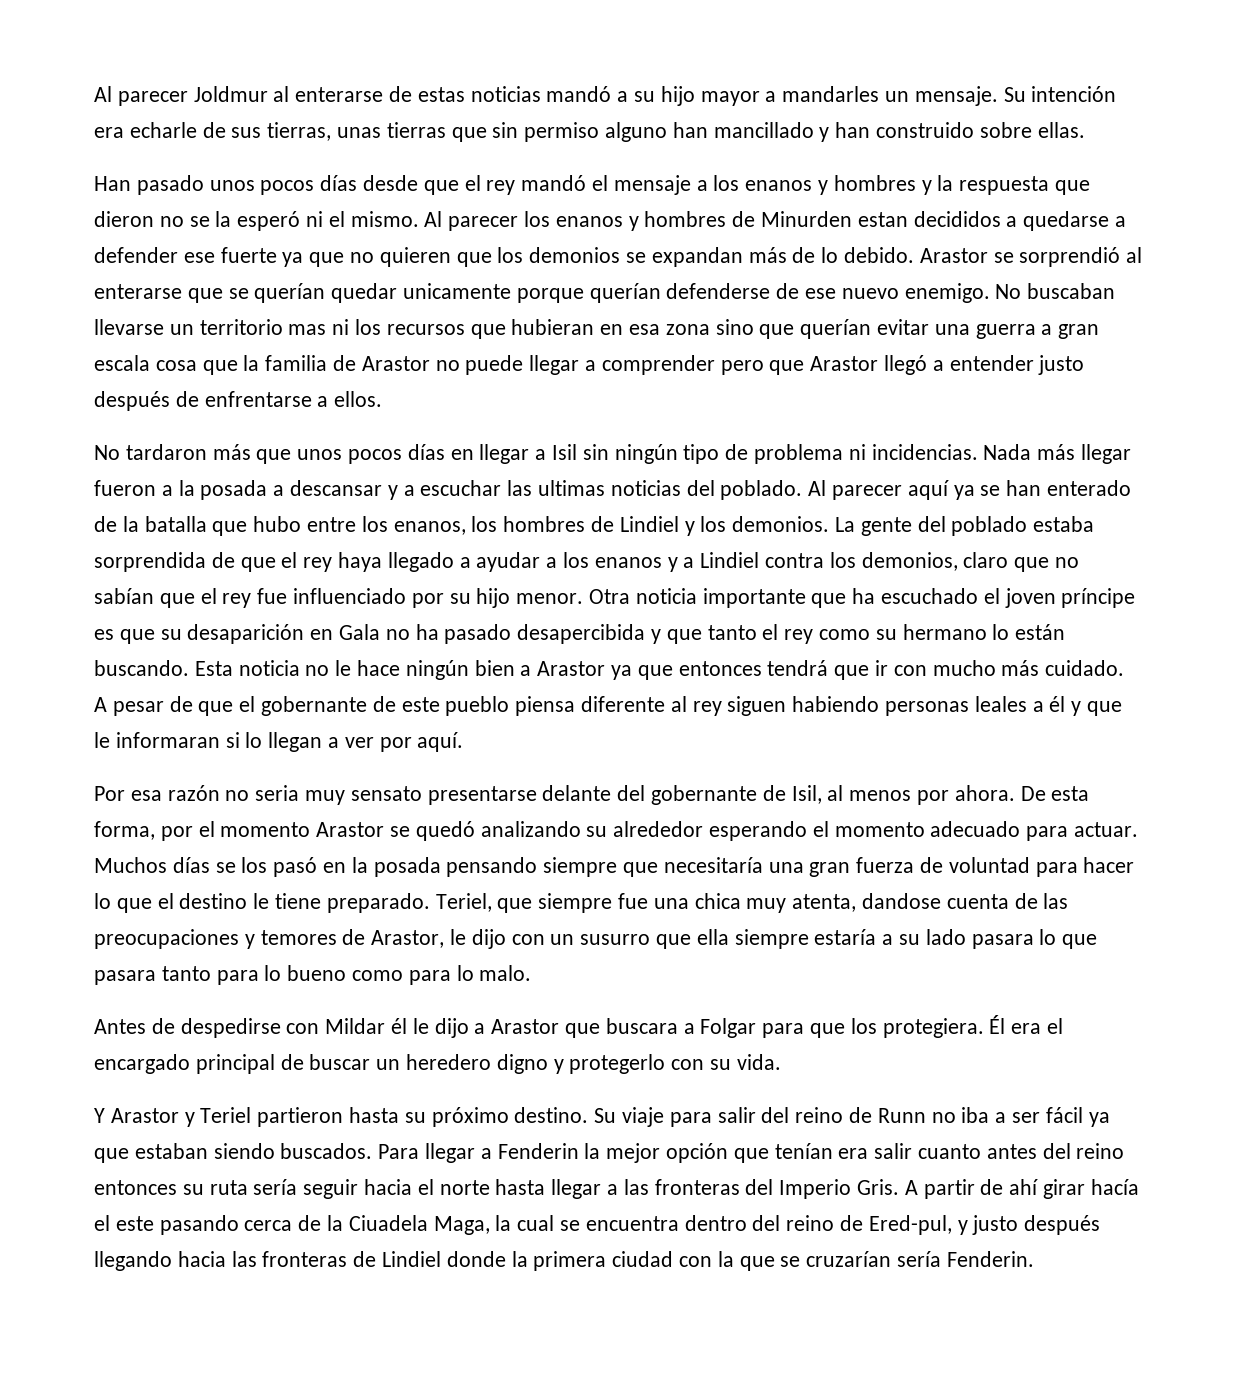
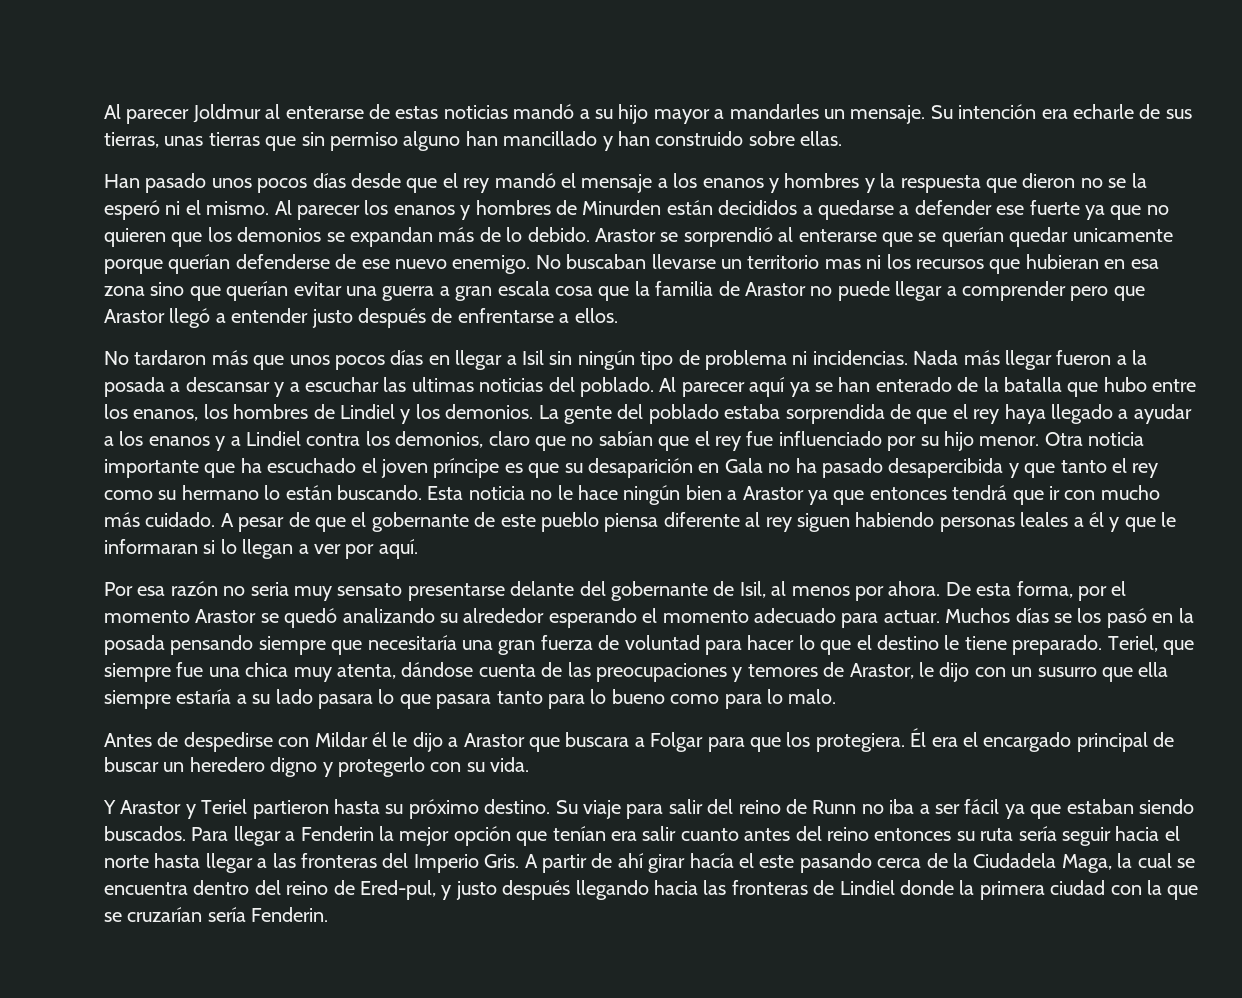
- Al parecer los enanos y hombres de Minurden estan decididos a quedarse a defender ese fuerte ya que no quieren que los demonios se expandan más de lo debido.
+ Al parecer los enanos y hombres de Minurden están decididos a quedarse a defender ese fuerte ya que no quieren que los demonios se expandan más de lo debido.
- Teriel, que siempre fue una chica muy atenta, dandose cuenta de las preocupaciones y temores de Arastor, le dijo con un susurro que ella siempre estaría a su lado pasara lo que pasara tanto para lo bueno como para lo malo.
+ Teriel, que siempre fue una chica muy atenta, dándose cuenta de las preocupaciones y temores de Arastor, le dijo con un susurro que ella siempre estaría a su lado pasara lo que pasara tanto para lo bueno como para lo malo.
- A partir de ahí girar hacía el este pasando cerca de la Ciuadela Maga, la cual se encuentra dentro del reino de Ered-pul, y justo después llegando hacia las fronteras de Lindiel donde la primera ciudad con la que se cruzarían sería Fenderin.
+ A partir de ahí girar hacía el este pasando cerca de la Ciudadela Maga, la cual se encuentra dentro del reino de Ered-pul, y justo después llegando hacia las fronteras de Lindiel donde la primera ciudad con la que se cruzarían sería Fenderin.

